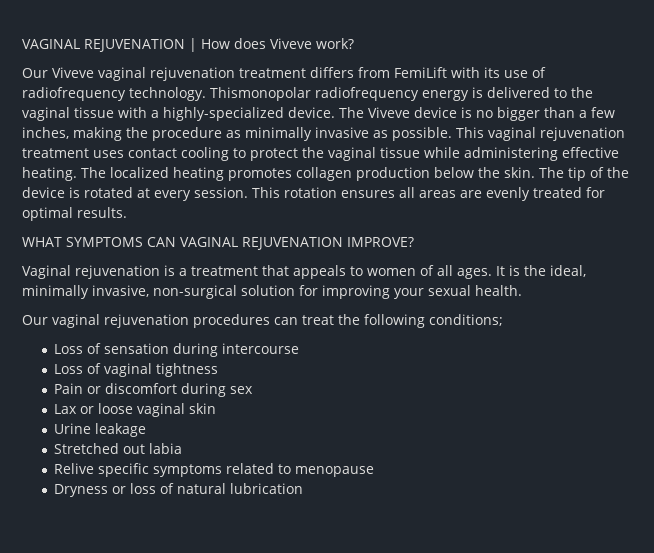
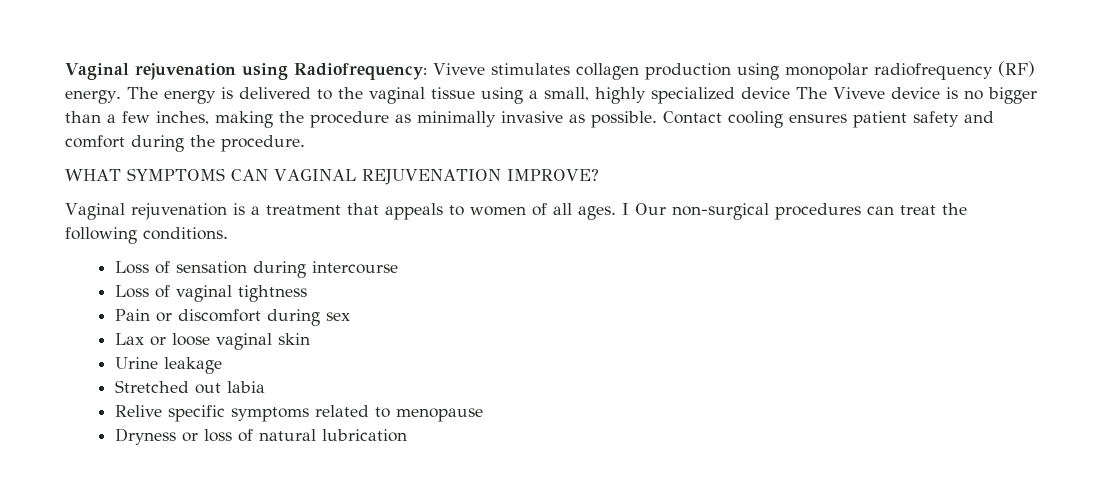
- VAGINAL REJUVENATION | How does Viveve work?
- Our Viveve vaginal rejuvenation treatment differs from FemiLift with its use of radiofrequency technology. Thismonopolar radiofrequency energy is delivered to the vaginal tissue with a highly-specialized device. The Viveve device is no bigger than a few inches, making the procedure as minimally invasive as possible.
+ Vaginal rejuvenation using Radiofrequency: Viveve stimulates collagen production using monopolar radiofrequency (RF) energy. The energy is delivered to the vaginal tissue using a small, highly specialized device The Viveve device is no bigger than a few inches, making the procedure as minimally invasive as possible.
- This vaginal rejuvenation treatment uses contact cooling to protect the vaginal tissue while administering effective heating. The localized heating promotes collagen production below the skin. The tip of the device is rotated at every session. This rotation ensures all areas are evenly treated for optimal results.
+ Contact cooling ensures patient safety and comfort during the procedure.
- It is the ideal, minimally invasive, non-surgical solution for improving your sexual health.
- Our vaginal rejuvenation procedures can treat the following conditions;
+ I Our non-surgical procedures can treat the following conditions.

